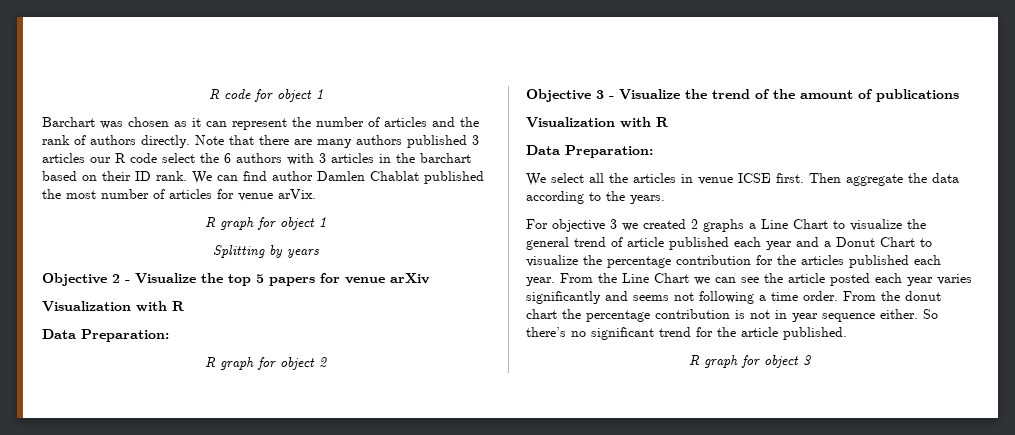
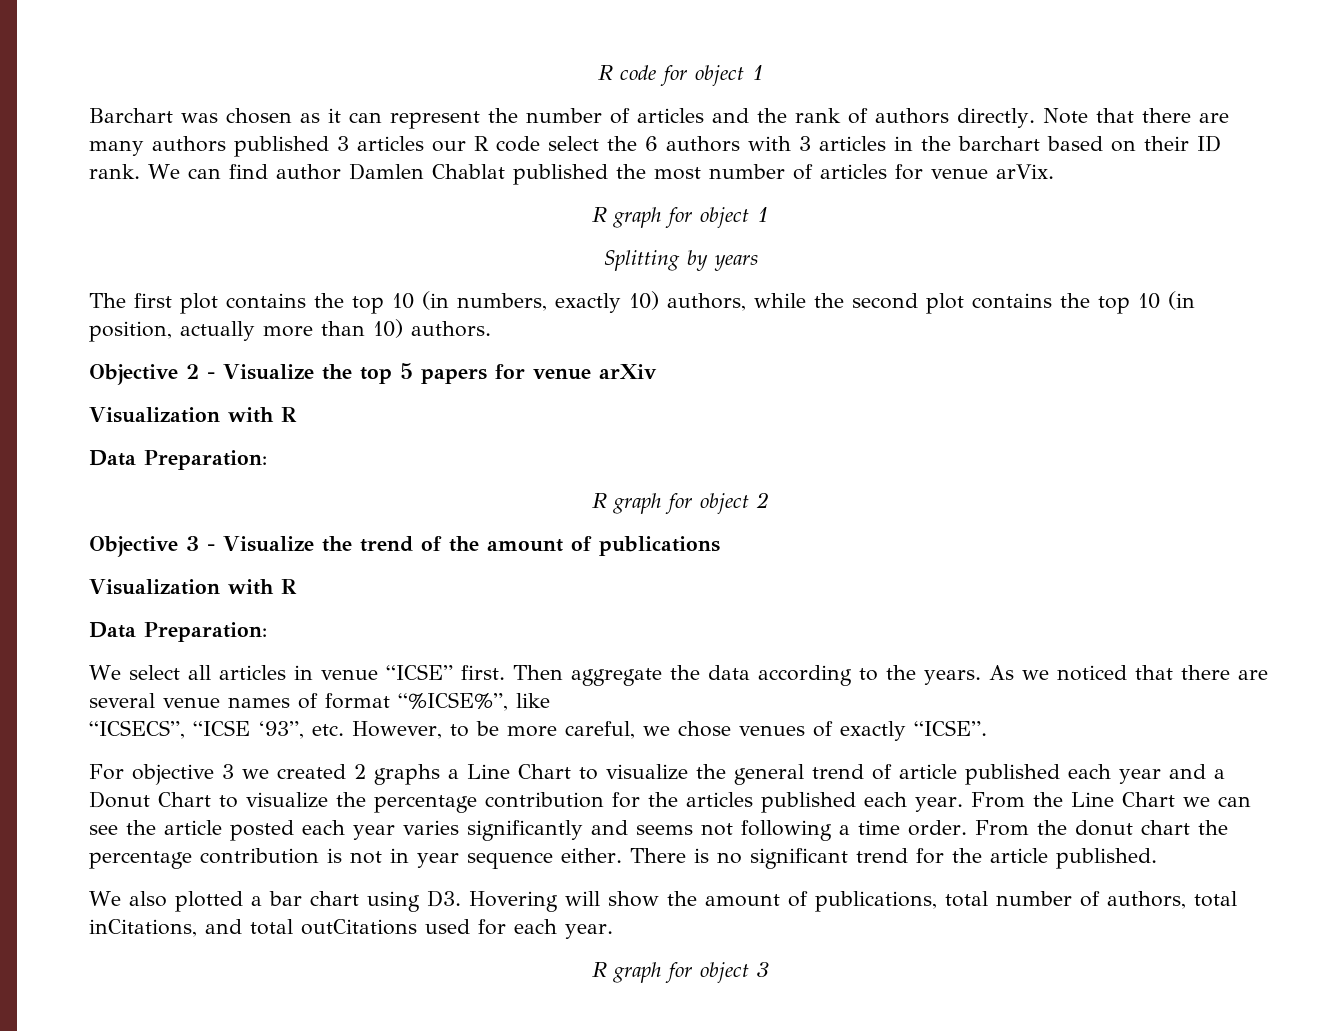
+ The first plot contains the top 10 (in numbers, exactly 10) authors, while the second plot contains the top 10 (in position, actually more than 10) authors.
- We select all the articles in venue ICSE first.
+ We select all articles in venue “ICSE” first.
+ As we noticed that there are several venue names of format “%ICSE%”, like
+ “ICSECS”, “ICSE ‘93”, etc. However, to be more careful, we chose venues of exactly “ICSE”.
- So there’s no significant trend for the article published.
+ There is no significant trend for the article published.
+ We also plotted a bar chart using D3. Hovering will show the amount of publications, total number of authors, total inCitations, and total outCitations used for each year.

